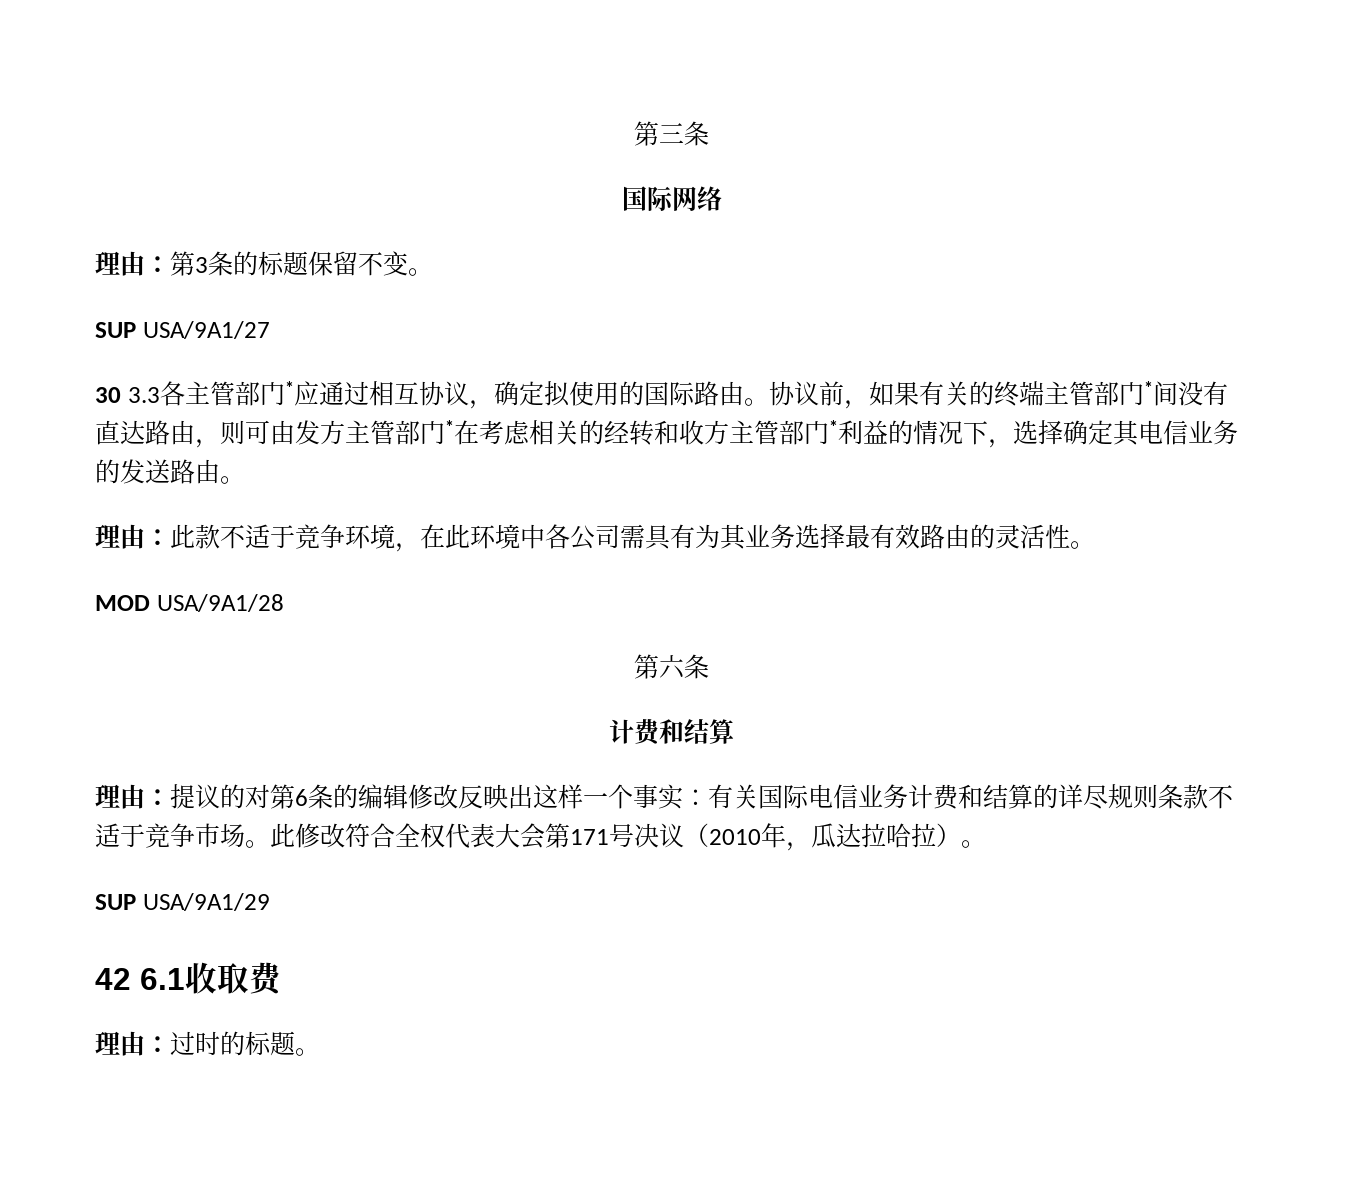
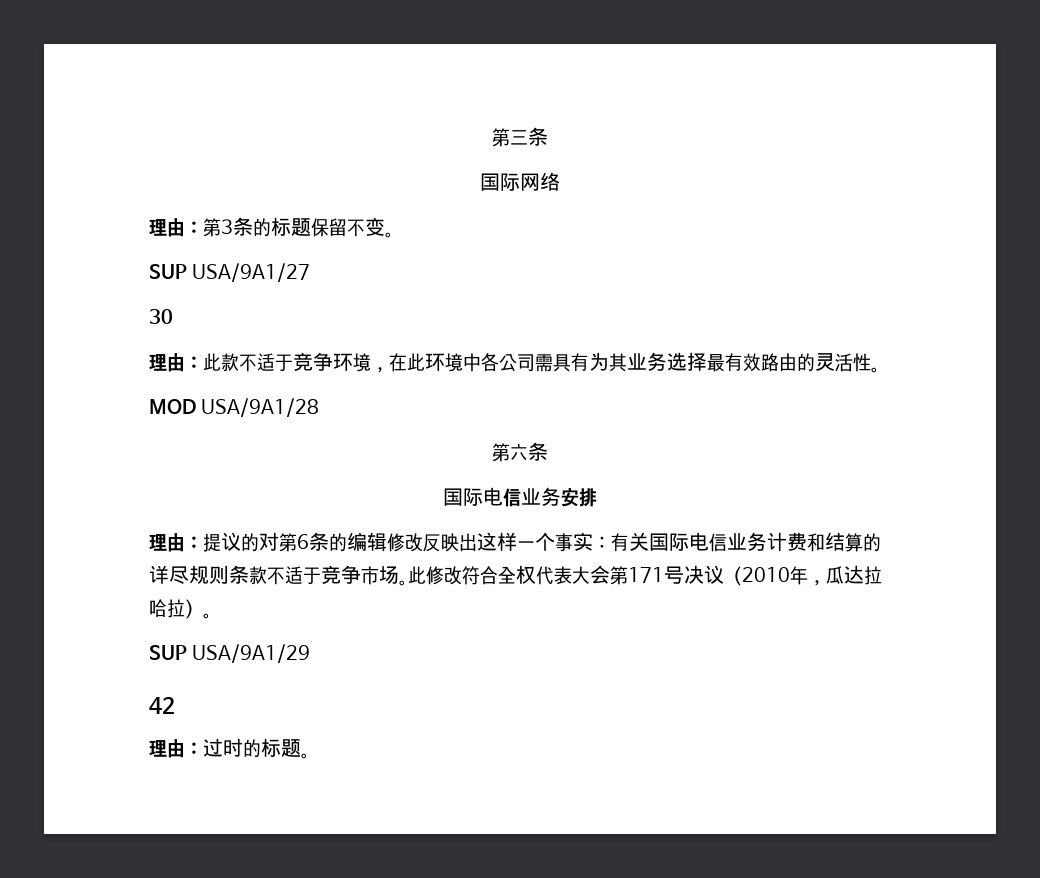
- 30 3.3各主管部门*应通过相互协议，确定拟使用的国际路由。协议前，如果有关的终端主管部门*间没有直达路由，则可由发方主管部门*在考虑相关的经转和收方主管部门*利益的情况下，选择确定其电信业务的发送路由。
+ 30
  第六条
- 计费和结算
+ 国际电信业务安排
- 42 6.1收取费
+ 42

